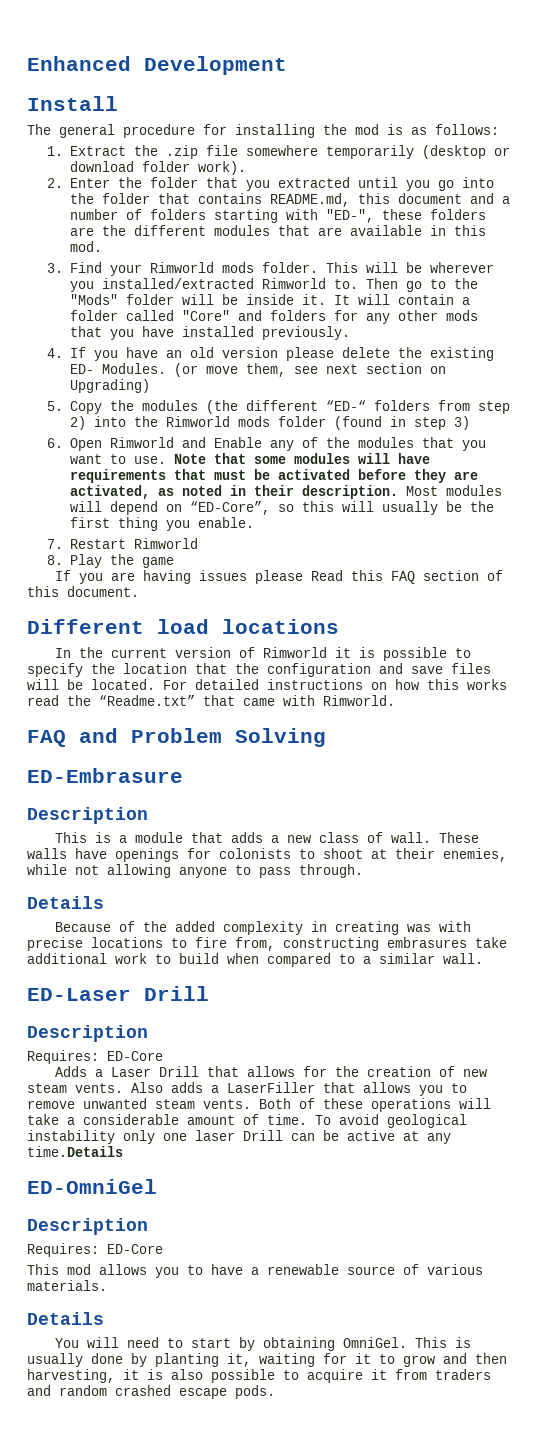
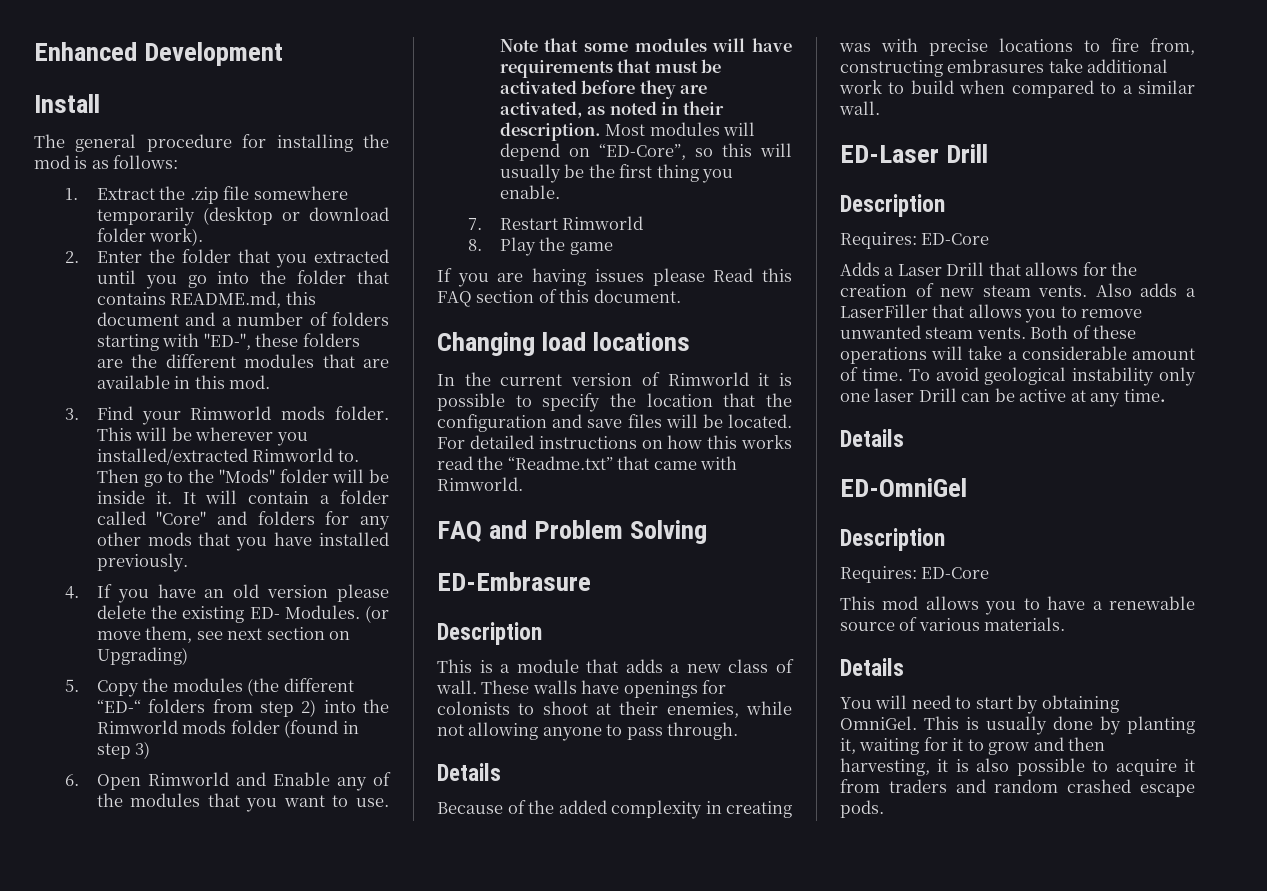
- Different load locations
+ Changing load locations
- To avoid geological instability only one laser Drill can be active at any time.Details
+ To avoid geological instability only one laser Drill can be active at any time.
+ Details

